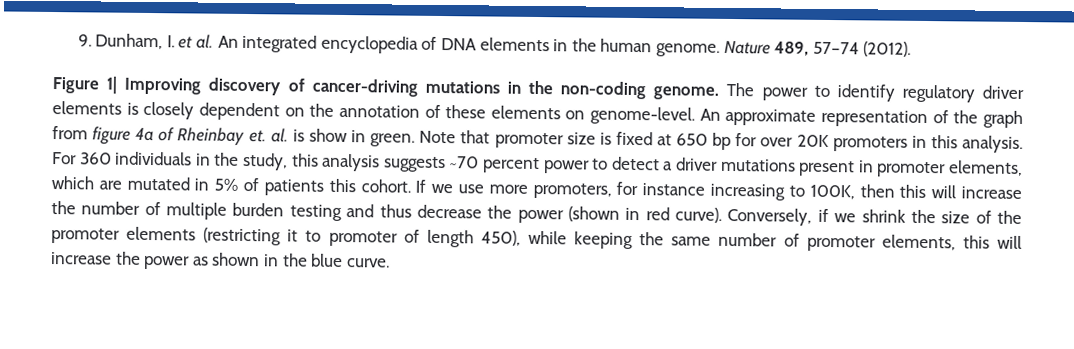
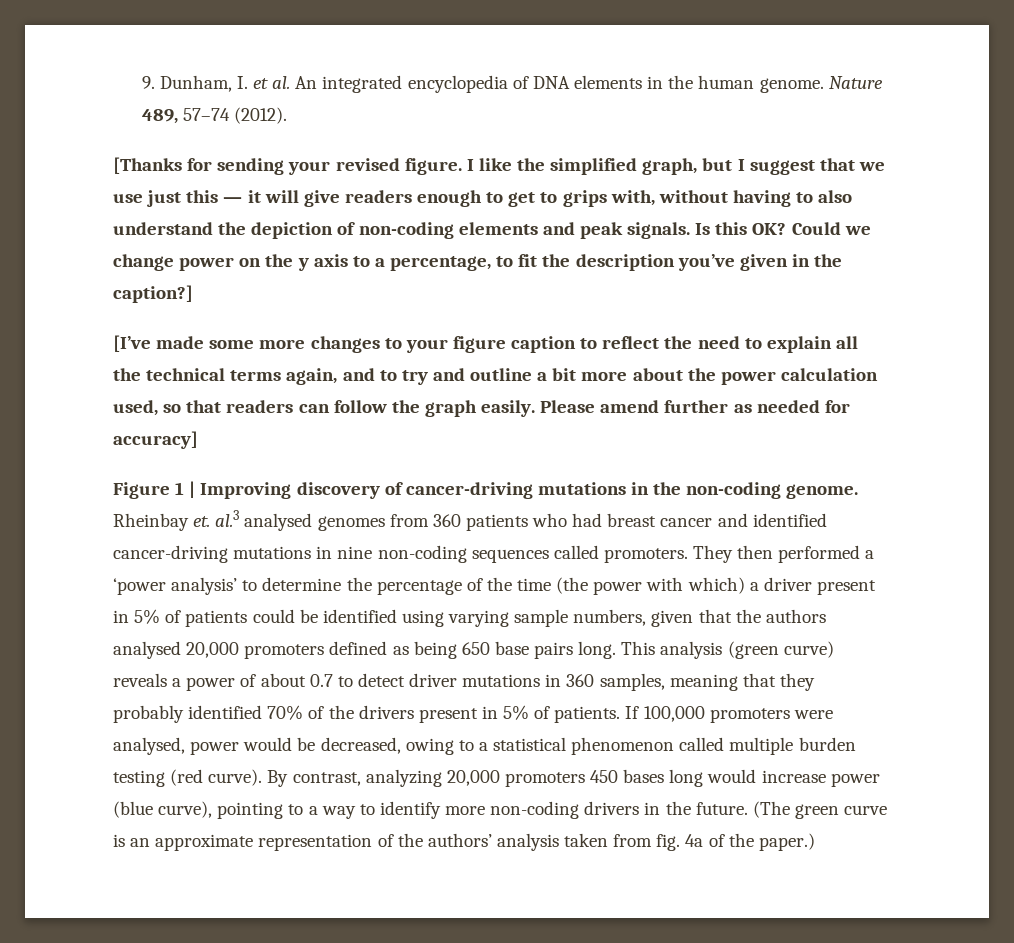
+ [Thanks for sending your revised figure. I like the simplified graph, but I suggest that we use just this — it will give readers enough to get to grips with, without having to also understand the depiction of non-coding elements and peak signals. Is this OK? Could we change power on the y axis to a percentage, to fit the description you’ve given in the caption?]
+ [I’ve made some more changes to your figure caption to reflect the need to explain all the technical terms again, and to try and outline a bit more about the power calculation used, so that readers can follow the graph easily. Please amend further as needed for accuracy]
- Figure 1| Improving discovery of cancer-driving mutations in the non-coding genome.
+ Figure 1 | Improving discovery of cancer-driving mutations in the non-coding genome.
- The power to identify regulatory driver elements is closely dependent on the annotation of these elements on genome-level. An approximate representation of the graph from figure 4a of Rheinbay et. al. is show in green. Note that promoter size is fixed at 650 bp for over 20K promoters in this analysis. For 360 individuals in the study, this analysis suggests ~70 percent power to detect a driver mutations present in promoter elements, which are mutated in 5% of patients this cohort. If we use more promoters, for instance increasing to 100K, then this will increase the number of multiple burden testing and thus decrease the power (shown in red curve). Conversely, if we shrink the size of the promoter elements (restricting it to promoter of length 450), while keeping the same number of promoter elements, this will increase the power as shown in the blue curve.
+ Rheinbay et. al.3 analysed genomes from 360 patients who had breast cancer and identified cancer-driving mutations in nine non-coding sequences called promoters. They then performed a ‘power analysis’ to determine the percentage of the time (the power with which) a driver present in 5% of patients could be identified using varying sample numbers, given that the authors analysed 20,000 promoters defined as being 650 base pairs long. This analysis (green curve) reveals a power of about 0.7 to detect driver mutations in 360 samples, meaning that they probably identified 70% of the drivers present in 5% of patients. If 100,000 promoters were analysed, power would be decreased, owing to a statistical phenomenon called multiple burden testing (red curve). By contrast, analyzing 20,000 promoters 450 bases long would increase power (blue curve), pointing to a way to identify more non-coding drivers in the future. (The green curve is an approximate representation of the authors’ analysis taken from fig. 4a of the paper.)

